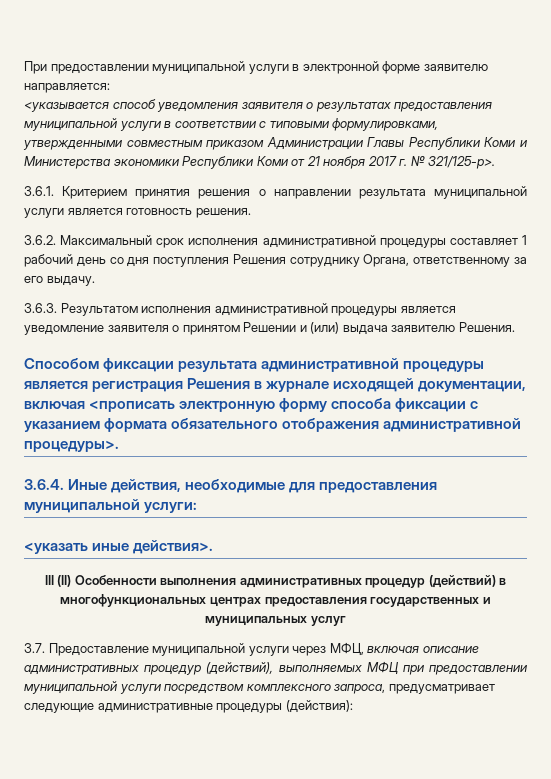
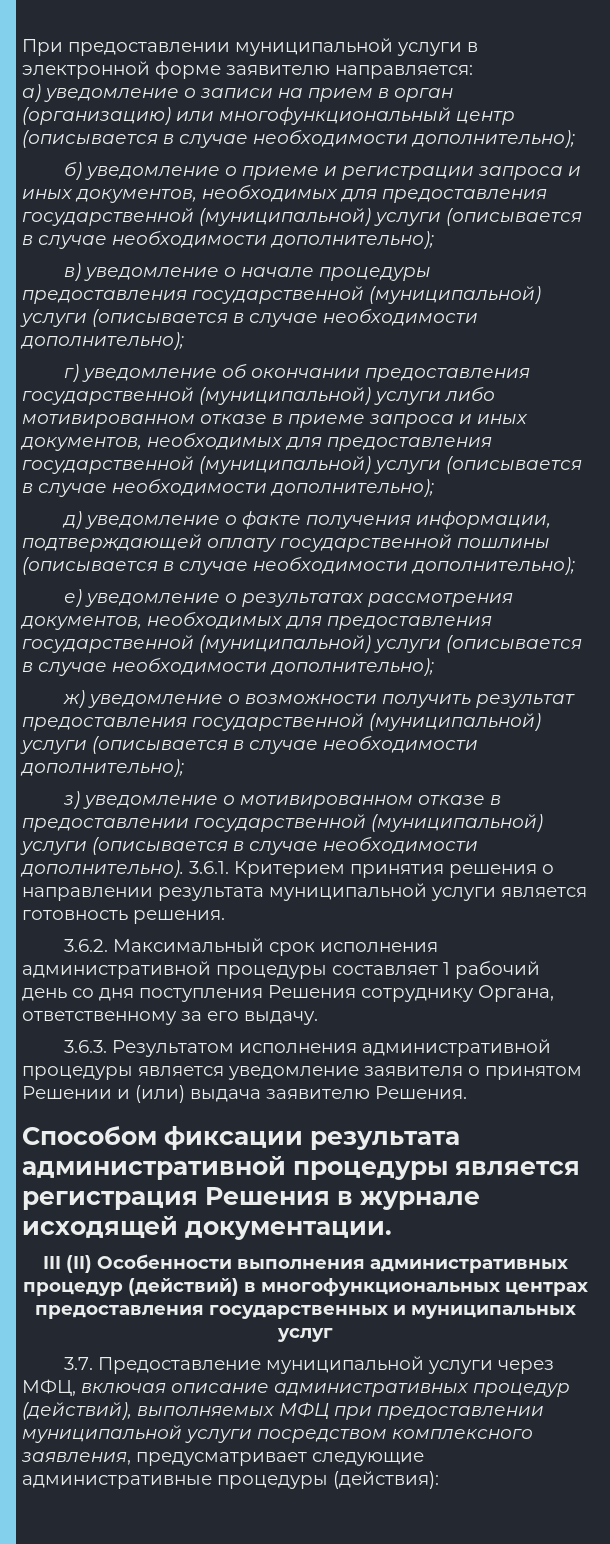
- <указывается способ уведомления заявителя о результатах предоставления муниципальной услуги в соответствии с типовыми формулировками, утвержденными совместным приказом Администрации Главы Республики Коми и Министерства экономики Республики Коми от 21 ноября 2017 г. № 321/125-р>.
- 3.6.1. Критерием принятия решения о направлении результата муниципальной услуги является готовность решения.
+ а) уведомление о записи на прием в орган (организацию) или многофункциональный центр (описывается в случае необходимости дополнительно);
+ б) уведомление о приеме и регистрации запроса и иных документов, необходимых для предоставления государственной (муниципальной) услуги (описывается в случае необходимости дополнительно);
+ в) уведомление о начале процедуры предоставления государственной (муниципальной) услуги (описывается в случае необходимости дополнительно);
+ г) уведомление об окончании предоставления государственной (муниципальной) услуги либо мотивированном отказе в приеме запроса и иных документов, необходимых для предоставления государственной (муниципальной) услуги (описывается в случае необходимости дополнительно);
+ д) уведомление о факте получения информации, подтверждающей оплату государственной пошлины (описывается в случае необходимости дополнительно);
+ е) уведомление о результатах рассмотрения документов, необходимых для предоставления государственной (муниципальной) услуги (описывается в случае необходимости дополнительно);
+ ж) уведомление о возможности получить результат предоставления государственной (муниципальной) услуги (описывается в случае необходимости дополнительно);
+ з) уведомление о мотивированном отказе в предоставлении государственной (муниципальной) услуги (описывается в случае необходимости дополнительно). 3.6.1. Критерием принятия решения о направлении результата муниципальной услуги является готовность решения.
- Способом фиксации результата административной процедуры является регистрация Решения в журнале исходящей документации, включая <прописать электронную форму способа фиксации с указанием формата обязательного отображения административной процедуры>.
- 3.6.4. Иные действия, необходимые для предоставления муниципальной услуги:
- <указать иные действия>.
+ Способом фиксации результата административной процедуры является регистрация Решения в журнале исходящей документации.
- 3.7. Предоставление муниципальной услуги через МФЦ, включая описание административных процедур (действий), выполняемых МФЦ при предоставлении муниципальной услуги посредством комплексного запроса, предусматривает следующие административные процедуры (действия):
+ 3.7. Предоставление муниципальной услуги через МФЦ, включая описание административных процедур (действий), выполняемых МФЦ при предоставлении муниципальной услуги посредством комплексного заявления, предусматривает следующие административные процедуры (действия):

